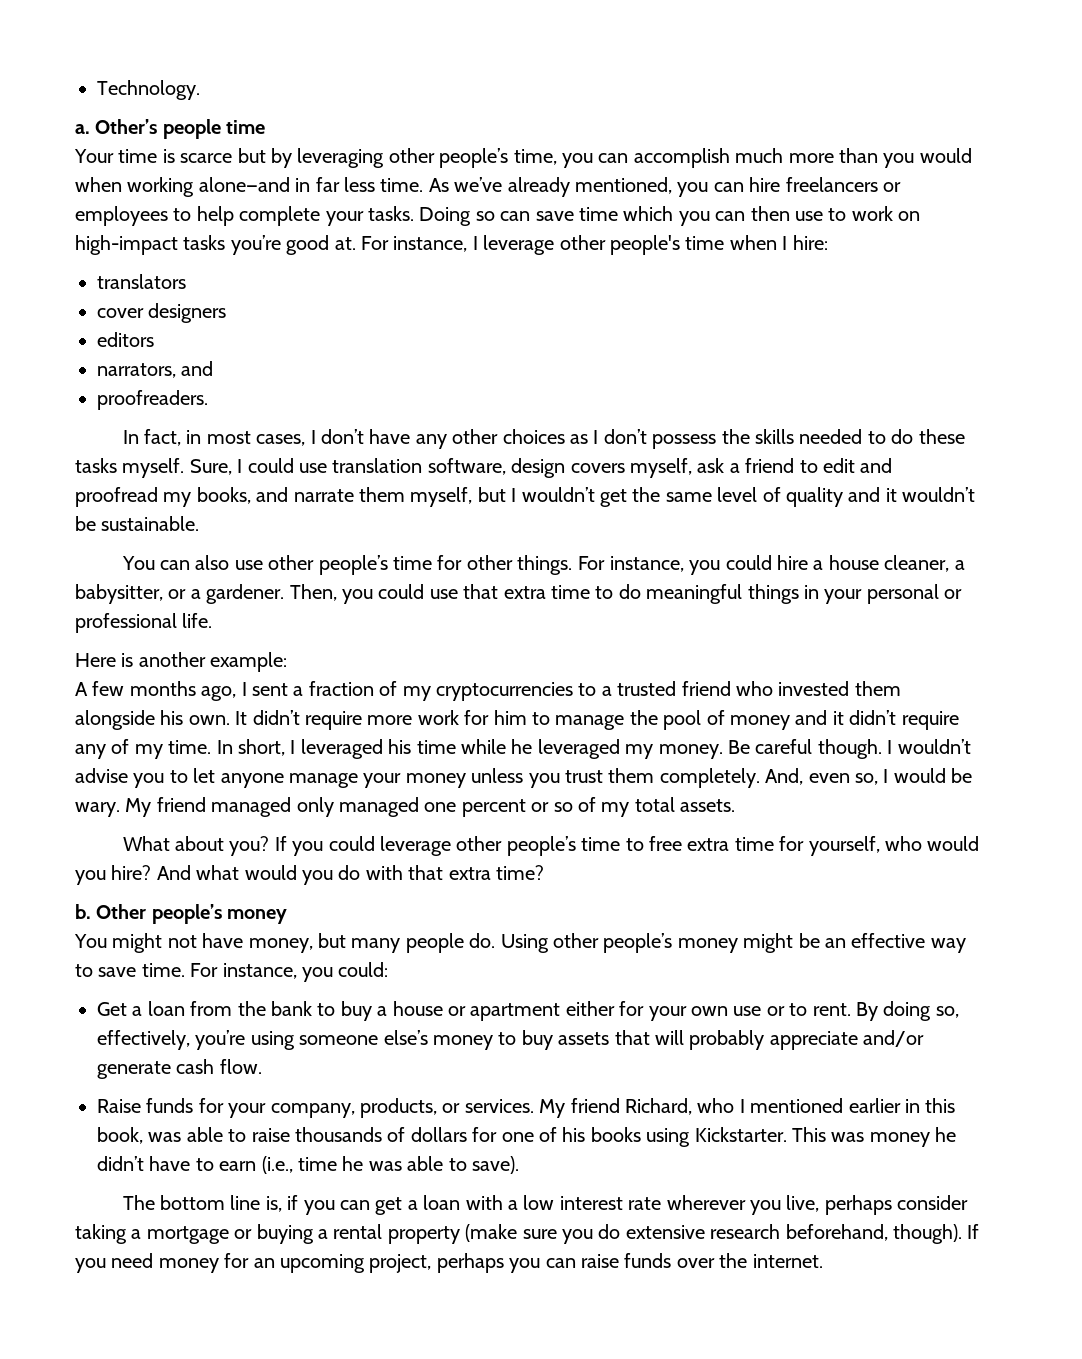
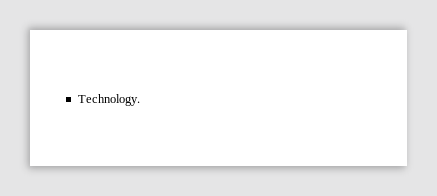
- a. Other’s people time
- Your time is scarce but by leveraging other people’s time, you can accomplish much more than you would when working alone—and in far less time. As we’ve already mentioned, you can hire freelancers or employees to help complete your tasks. Doing so can save time which you can then use to work on high-impact tasks you’re good at. For instance, I leverage other people's time when I hire:
- translators
- cover designers
- editors
- narrators, and
- proofreaders.
- In fact, in most cases, I don’t have any other choices as I don’t possess the skills needed to do these tasks myself. Sure, I could use translation software, design covers myself, ask a friend to edit and proofread my books, and narrate them myself, but I wouldn’t get the same level of quality and it wouldn’t be sustainable.
- You can also use other people’s time for other things. For instance, you could hire a house cleaner, a babysitter, or a gardener. Then, you could use that extra time to do meaningful things in your personal or professional life.
- Here is another example:
- A few months ago, I sent a fraction of my cryptocurrencies to a trusted friend who invested them alongside his own. It didn’t require more work for him to manage the pool of money and it didn’t require any of my time. In short, I leveraged his time while he leveraged my money. Be careful though. I wouldn’t advise you to let anyone manage your money unless you trust them completely. And, even so, I would be wary. My friend managed only managed one percent or so of my total assets.
- What about you? If you could leverage other people’s time to free extra time for yourself, who would you hire? And what would you do with that extra time?
- b. Other people’s money
- You might not have money, but many people do. Using other people’s money might be an effective way to save time. For instance, you could:
- Get a loan from the bank to buy a house or apartment either for your own use or to rent. By doing so, effectively, you’re using someone else’s money to buy assets that will probably appreciate and/or generate cash flow.
- Raise funds for your company, products, or services. My friend Richard, who I mentioned earlier in this book, was able to raise thousands of dollars for one of his books using Kickstarter. This was money he didn’t have to earn (i.e., time he was able to save).
- The bottom line is, if you can get a loan with a low interest rate wherever you live, perhaps consider taking a mortgage or buying a rental property (make sure you do extensive research beforehand, though). If you need money for an upcoming project, perhaps you can raise funds over the internet.

